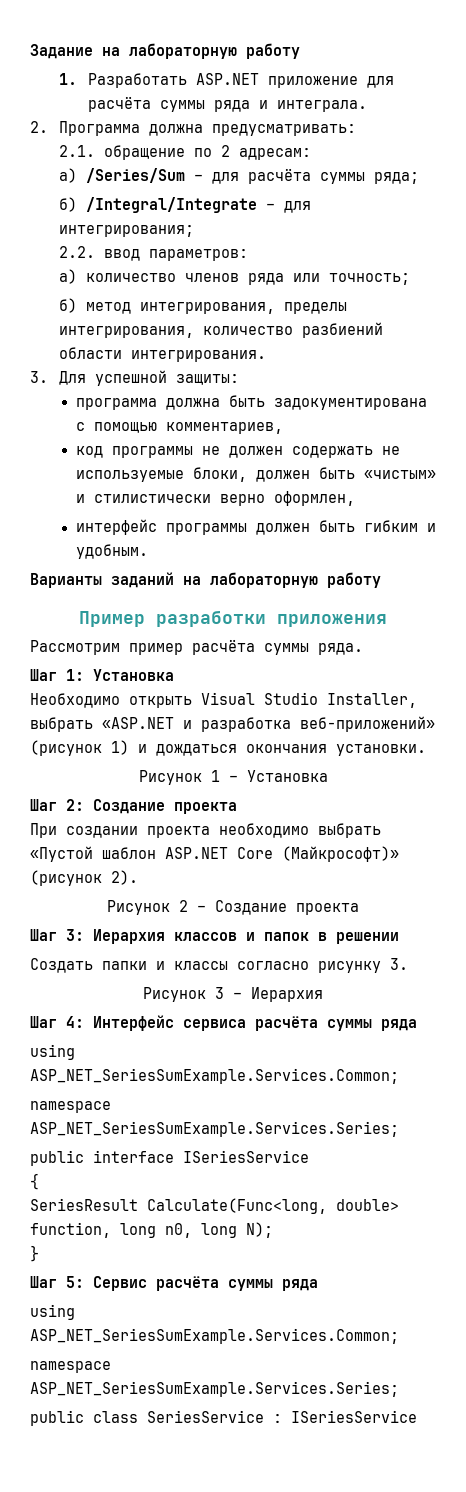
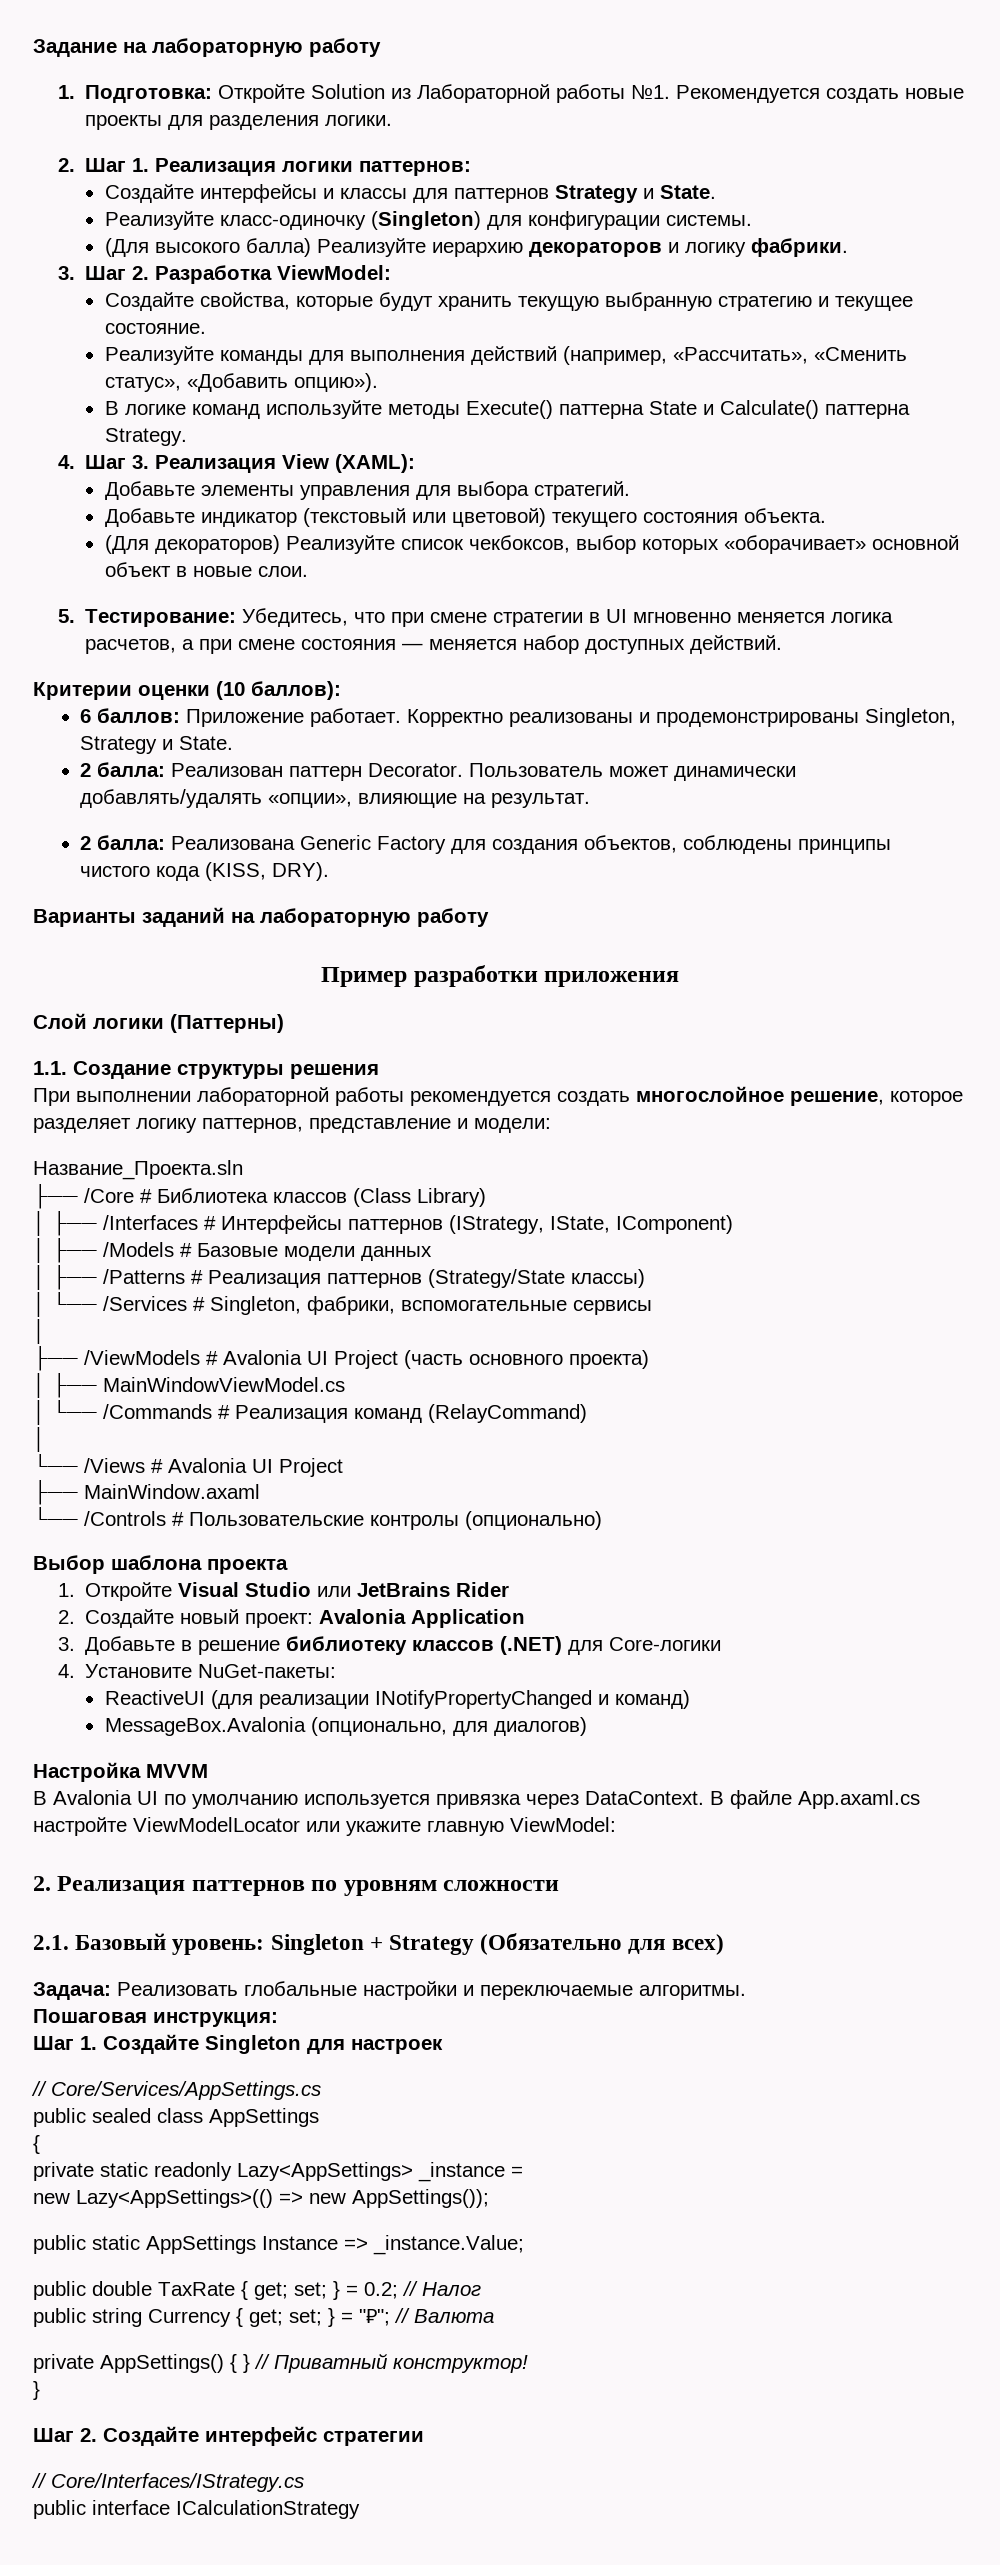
- 1. Разработать ASP.NET приложение для расчёта суммы ряда и интеграла.
- 2. Программа должна предусматривать:
- 2.1. обращение по 2 адресам:
- а) /Series/Sum – для расчёта суммы ряда;
- б) /Integral/Integrate – для интегрирования;
- 2.2. ввод параметров:
- а) количество членов ряда или точность;
- б) метод интегрирования, пределы интегрирования, количество разбиений области интегрирования.
- 3. Для успешной защиты:
- программа должна быть задокументирована с помощью комментариев,
- код программы не должен содержать не используемые блоки, должен быть «чистым» и стилистически верно оформлен,
- интерфейс программы должен быть гибким и удобным.
+ 1. Подготовка: Откройте Solution из Лабораторной работы №1. Рекомендуется создать новые проекты для разделения логики.
+ 2. Шаг 1. Реализация логики паттернов:
+ Создайте интерфейсы и классы для паттернов Strategy и State.
+ Реализуйте класс-одиночку (Singleton) для конфигурации системы.
+ (Для высокого балла) Реализуйте иерархию декораторов и логику фабрики.
+ 3. Шаг 2. Разработка ViewModel:
+ Создайте свойства, которые будут хранить текущую выбранную стратегию и текущее состояние.
+ Реализуйте команды для выполнения действий (например, «Рассчитать», «Сменить статус», «Добавить опцию»).
+ В логике команд используйте методы Execute() паттерна State и Calculate() паттерна Strategy.
+ 4. Шаг 3. Реализация View (XAML):
+ Добавьте элементы управления для выбора стратегий.
+ Добавьте индикатор (текстовый или цветовой) текущего состояния объекта.
+ (Для декораторов) Реализуйте список чекбоксов, выбор которых «оборачивает» основной объект в новые слои.
+ 5. Тестирование: Убедитесь, что при смене стратегии в UI мгновенно меняется логика расчетов, а при смене состояния — меняется набор доступных действий.
+ Критерии оценки (10 баллов):
+ 6 баллов: Приложение работает. Корректно реализованы и продемонстрированы Singleton, Strategy и State.
+ 2 балла: Реализован паттерн Decorator. Пользователь может динамически добавлять/удалять «опции», влияющие на результат.
+ 2 балла: Реализована Generic Factory для создания объектов, соблюдены принципы чистого кода (KISS, DRY).
- Рассмотрим пример расчёта суммы ряда.
- Шаг 1: Установка
- Необходимо открыть Visual Studio Installer, выбрать «ASP.NET и разработка веб-приложений» (рисунок 1) и дождаться окончания установки.
- Рисунок 1 – Установка
- Шаг 2: Создание проекта
- При создании проекта необходимо выбрать «Пустой шаблон ASP.NET Core (Майкрософт)» (рисунок 2).
- Рисунок 2 – Создание проекта
- Шаг 3: Иерархия классов и папок в решении
- Создать папки и классы согласно рисунку 3.
- Рисунок 3 – Иерархия
- Шаг 4: Интерфейс сервиса расчёта суммы ряда
- using ASP_NET_SeriesSumExample.Services.Common;
- namespace ASP_NET_SeriesSumExample.Services.Series;
- public interface ISeriesService
+ Слой логики (Паттерны)
+ 1.1. Создание структуры решения
+ При выполнении лабораторной работы рекомендуется создать многослойное решение, которое разделяет логику паттернов, представление и модели:
+ Название_Проекта.sln
+ ├── /Core # Библиотека классов (Class Library)
+ │ ├── /Interfaces # Интерфейсы паттернов (IStrategy, IState, IComponent)
+ │ ├── /Models # Базовые модели данных
+ │ ├── /Patterns # Реализация паттернов (Strategy/State классы)
+ │ └── /Services # Singleton, фабрики, вспомогательные сервисы
+ │
+ ├── /ViewModels # Avalonia UI Project (часть основного проекта)
+ │ ├── MainWindowViewModel.cs
+ │ └── /Commands # Реализация команд (RelayCommand)
+ │
+ └── /Views # Avalonia UI Project
+ ├── MainWindow.axaml
+ └── /Controls # Пользовательские контролы (опционально)
+ Выбор шаблона проекта
+ 1. Откройте Visual Studio или JetBrains Rider
+ 2. Создайте новый проект: Avalonia Application
+ 3. Добавьте в решение библиотеку классов (.NET) для Core-логики
+ 4. Установите NuGet-пакеты:
+ ReactiveUI (для реализации INotifyPropertyChanged и команд)
+ MessageBox.Avalonia (опционально, для диалогов)
+ Настройка MVVM
+ В Avalonia UI по умолчанию используется привязка через DataContext. В файле App.axaml.cs настройте ViewModelLocator или укажите главную ViewModel:
+ 2. Реализация паттернов по уровням сложности
+ 2.1. Базовый уровень: Singleton + Strategy (Обязательно для всех)
+ Задача: Реализовать глобальные настройки и переключаемые алгоритмы.
+ Пошаговая инструкция:
+ Шаг 1. Создайте Singleton для настроек
+ // Core/Services/AppSettings.cs
+ public sealed class AppSettings
  {
- SeriesResult Calculate(Func<long, double> function, long n0, long N);
+ private static readonly Lazy<AppSettings> _instance =
+ new Lazy<AppSettings>(() => new AppSettings());
+ public static AppSettings Instance => _instance.Value;
+ public double TaxRate { get; set; } = 0.2; // Налог
+ public string Currency { get; set; } = "₽"; // Валюта
+ private AppSettings() { } // Приватный конструктор!
  }
- Шаг 5: Сервис расчёта суммы ряда
- using ASP_NET_SeriesSumExample.Services.Common;
- namespace ASP_NET_SeriesSumExample.Services.Series;
- public class SeriesService : ISeriesService
+ Шаг 2. Создайте интерфейс стратегии
+ // Core/Interfaces/IStrategy.cs
+ public interface ICalculationStrategy

